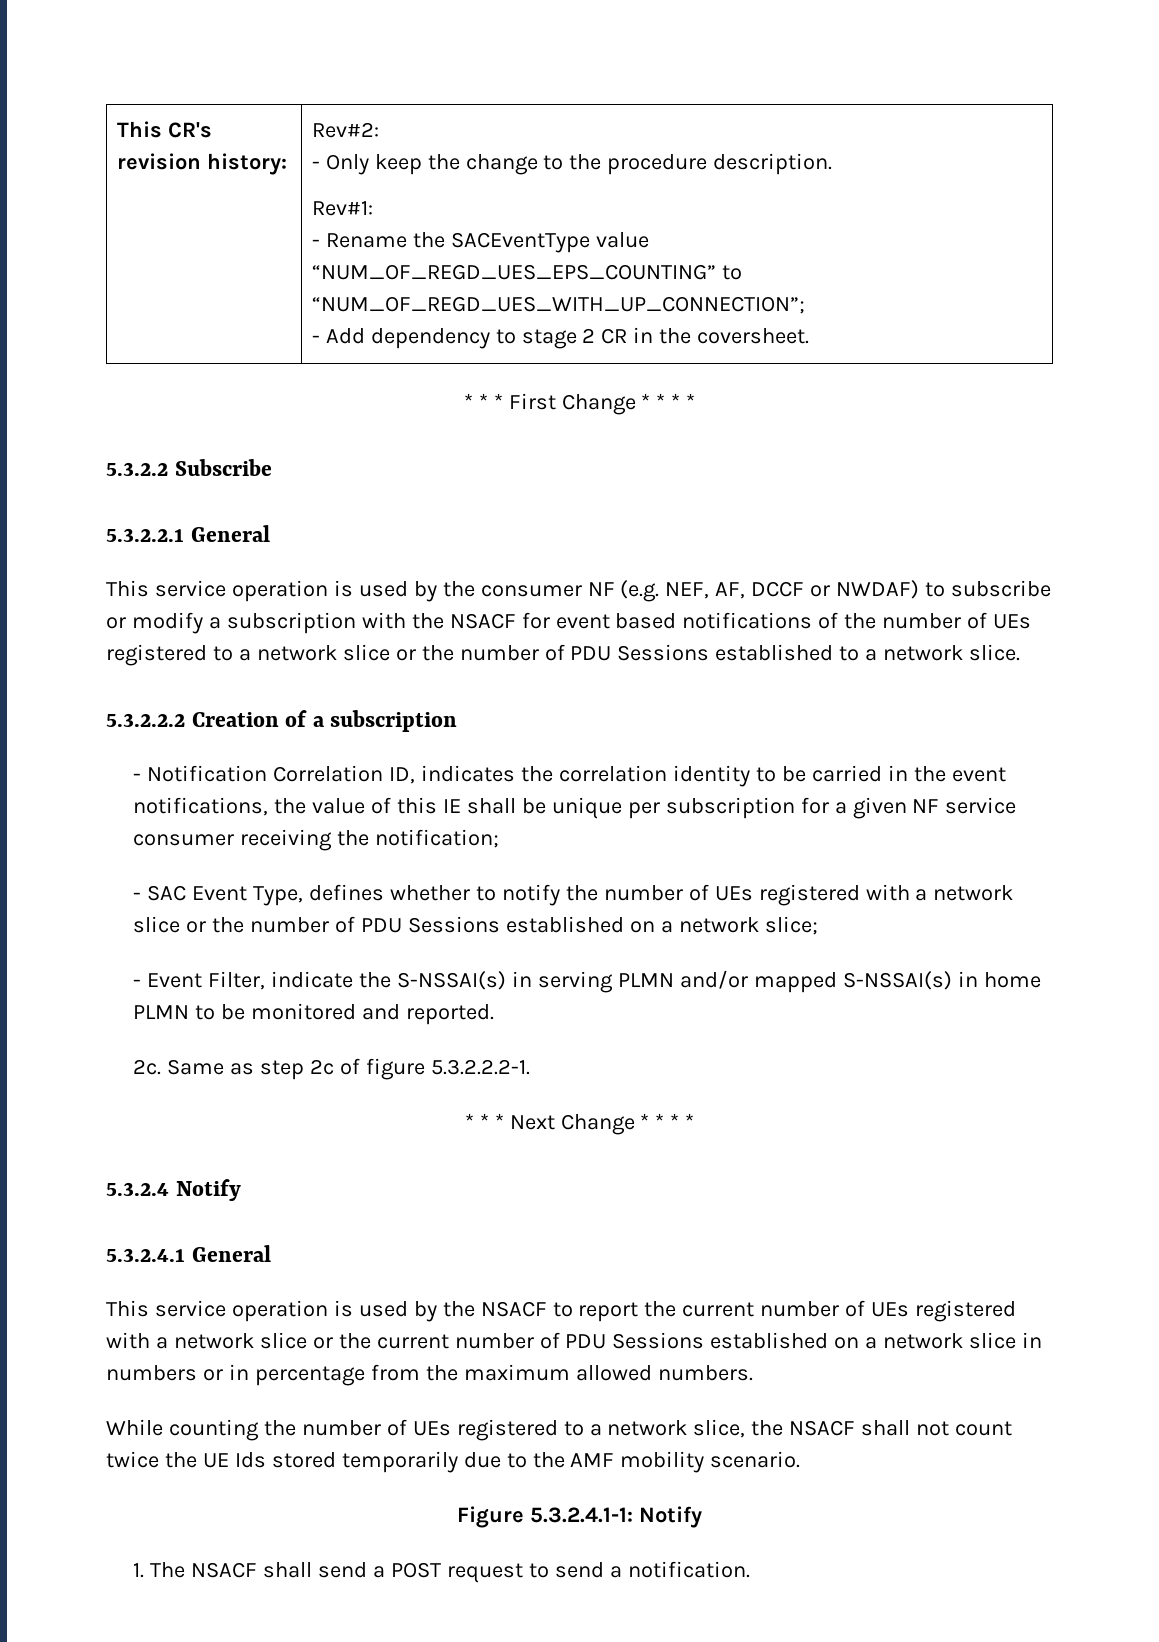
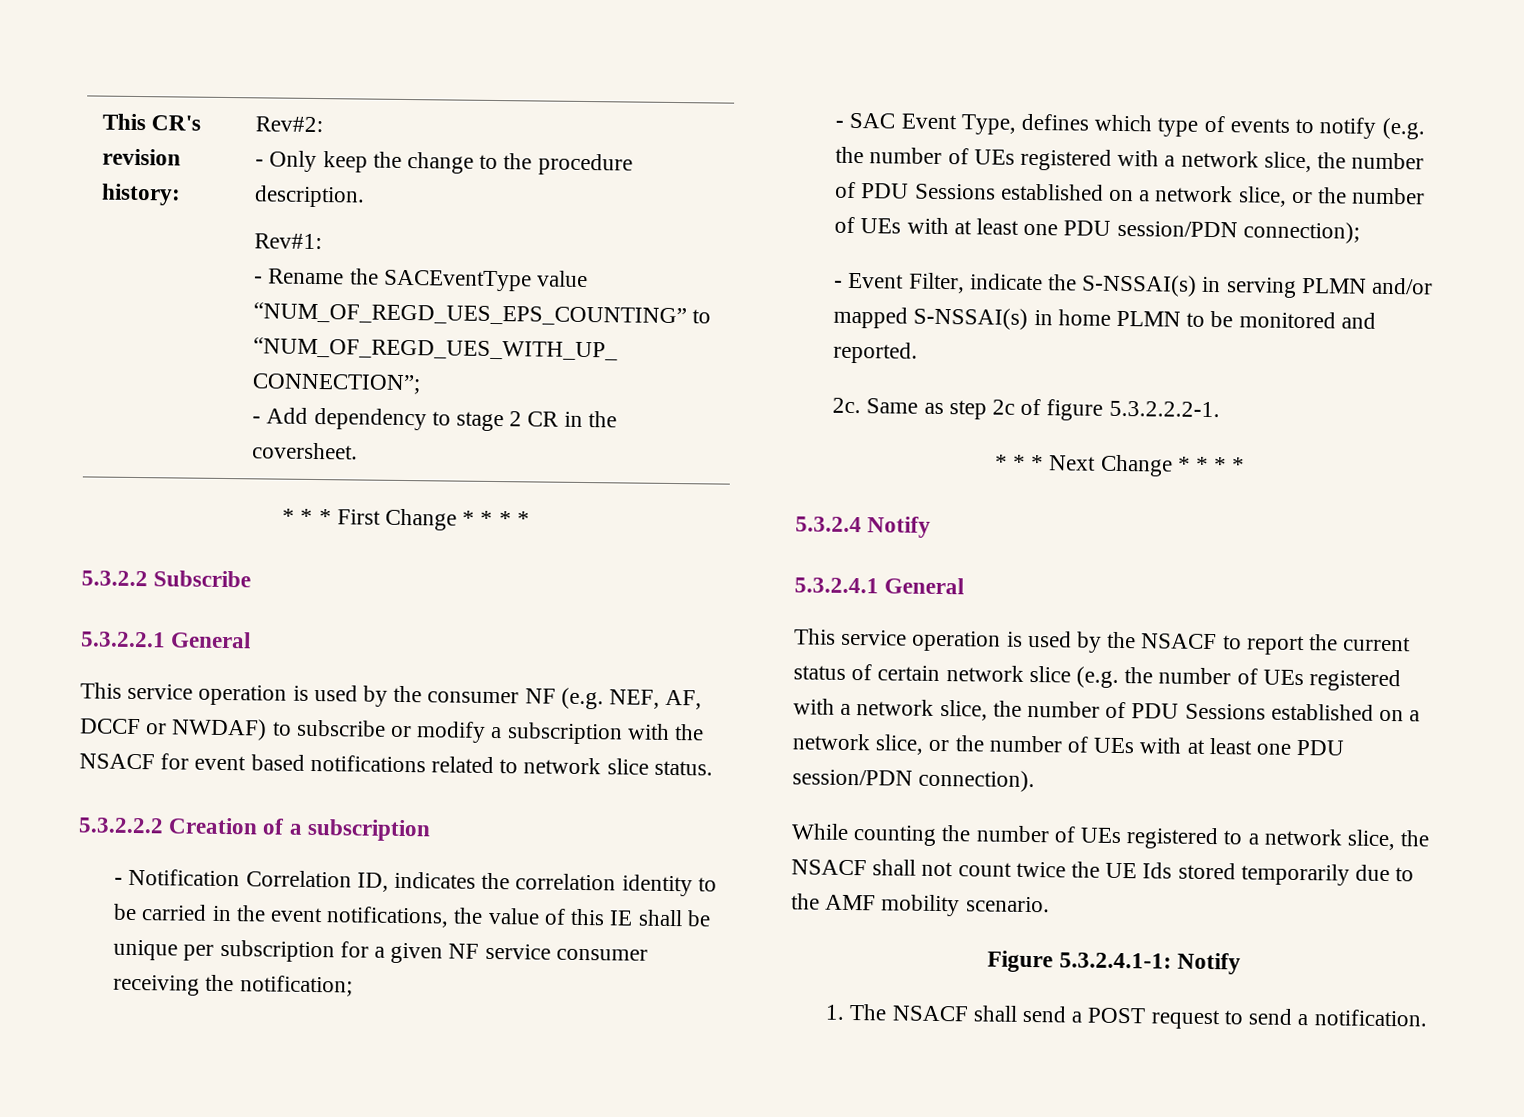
- This service operation is used by the consumer NF (e.g. NEF, AF, DCCF or NWDAF) to subscribe or modify a subscription with the NSACF for event based notifications of the number of UEs registered to a network slice or the number of PDU Sessions established to a network slice.
+ This service operation is used by the consumer NF (e.g. NEF, AF, DCCF or NWDAF) to subscribe or modify a subscription with the NSACF for event based notifications related to network slice status.
- - SAC Event Type, defines whether to notify the number of UEs registered with a network slice or the number of PDU Sessions established on a network slice;
+ - SAC Event Type, defines which type of events to notify (e.g. the number of UEs registered with a network slice, the number of PDU Sessions established on a network slice, or the number of UEs with at least one PDU session/PDN connection);
- This service operation is used by the NSACF to report the current number of UEs registered with a network slice or the current number of PDU Sessions established on a network slice in numbers or in percentage from the maximum allowed numbers.
+ This service operation is used by the NSACF to report the current status of certain network slice (e.g. the number of UEs registered with a network slice, the number of PDU Sessions established on a network slice, or the number of UEs with at least one PDU session/PDN connection).

